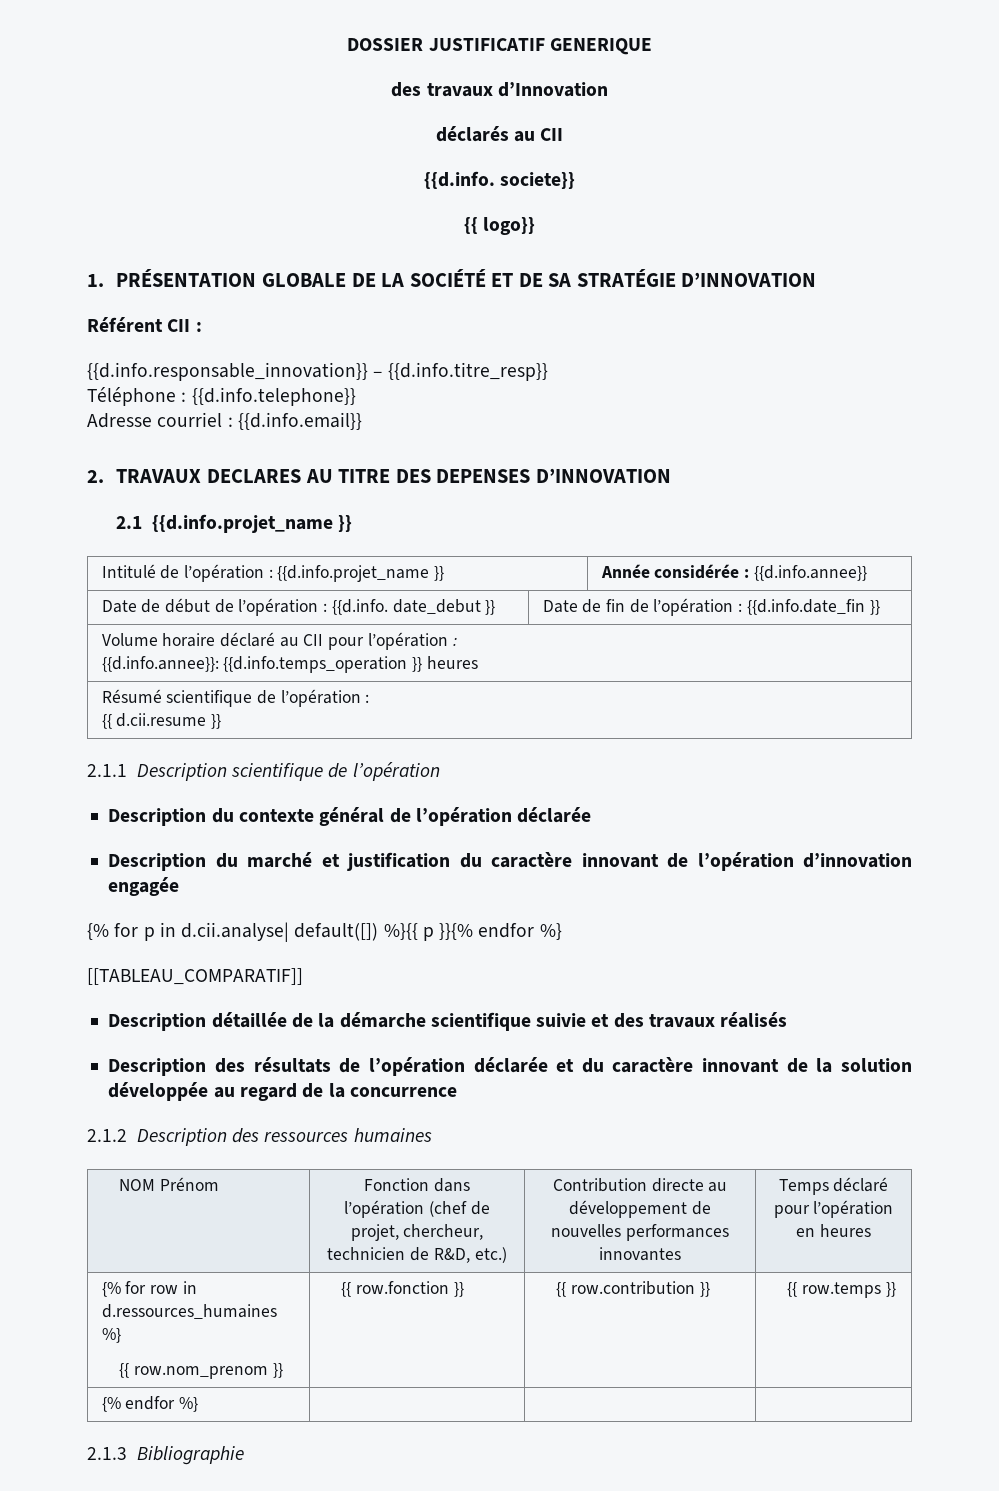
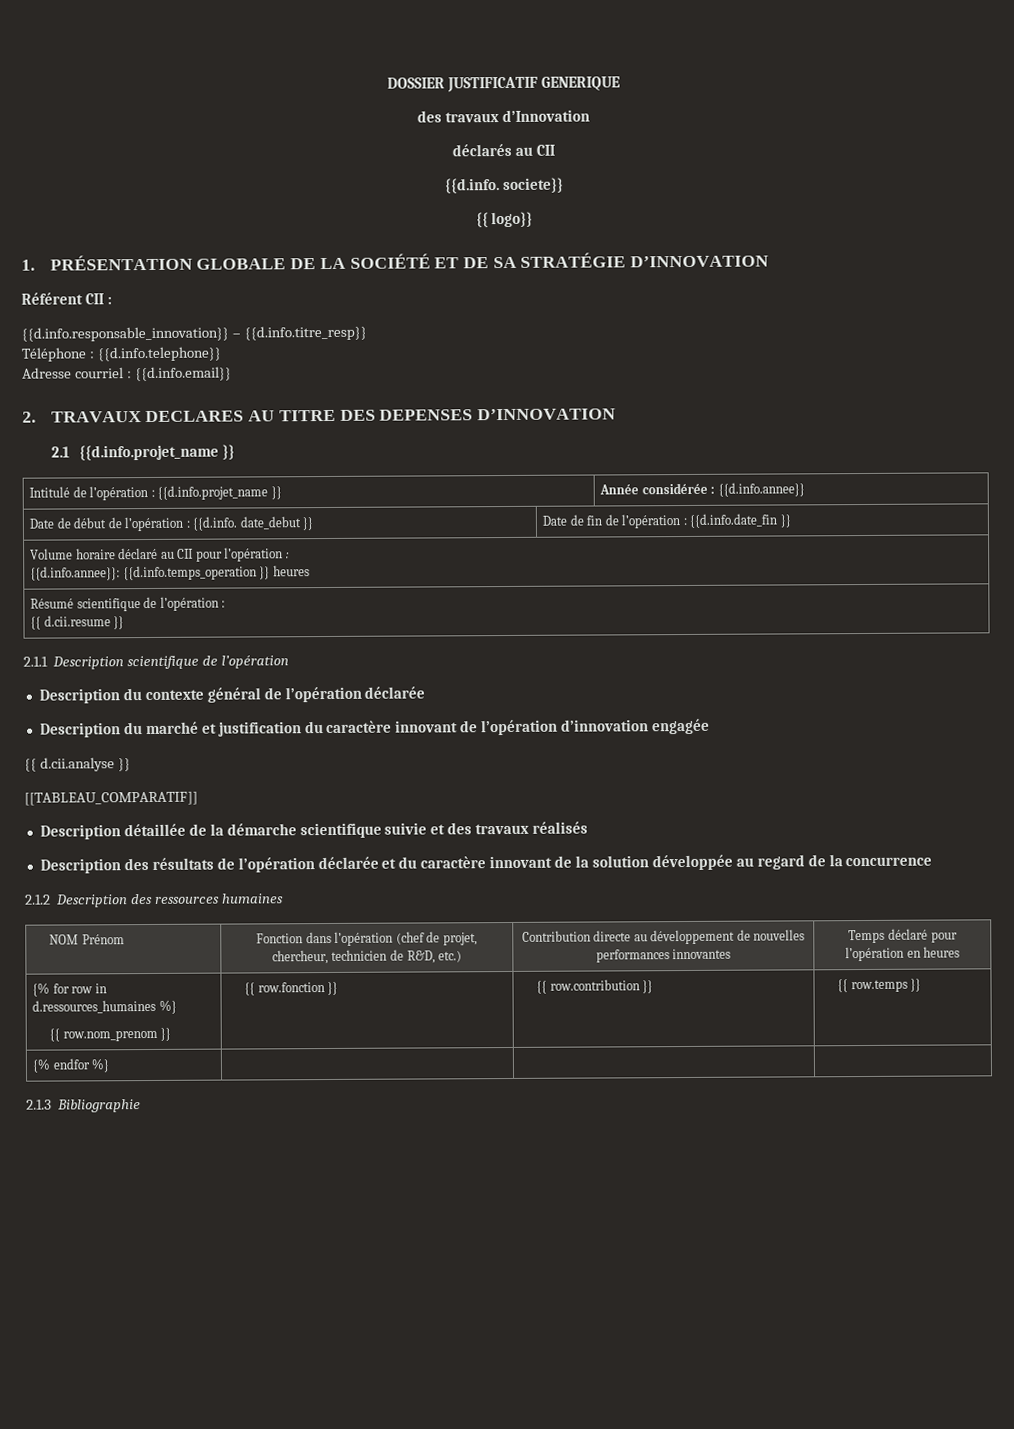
- {% for p in d.cii.analyse| default([]) %}{{ p }}{% endfor %}
+ {{ d.cii.analyse }}

